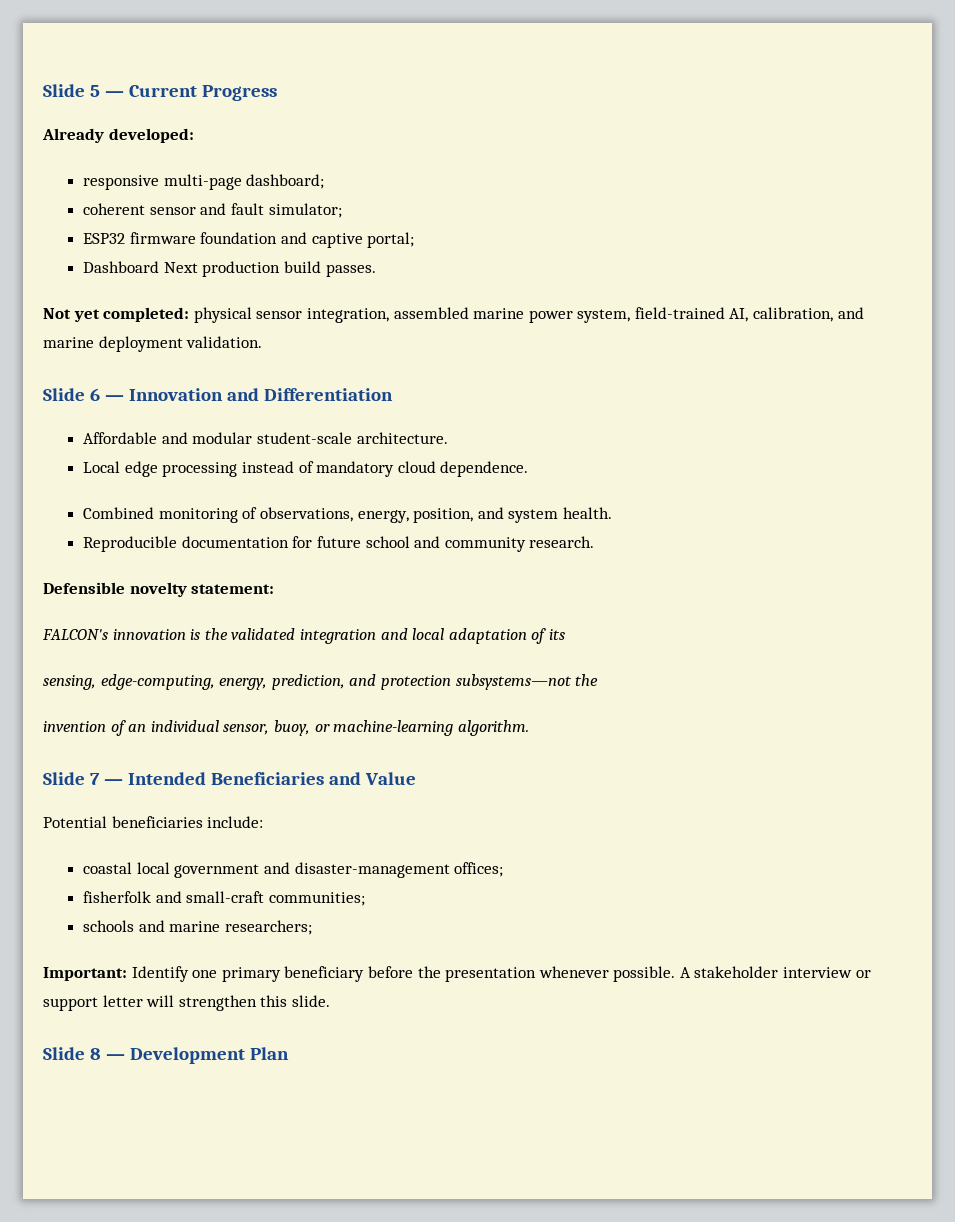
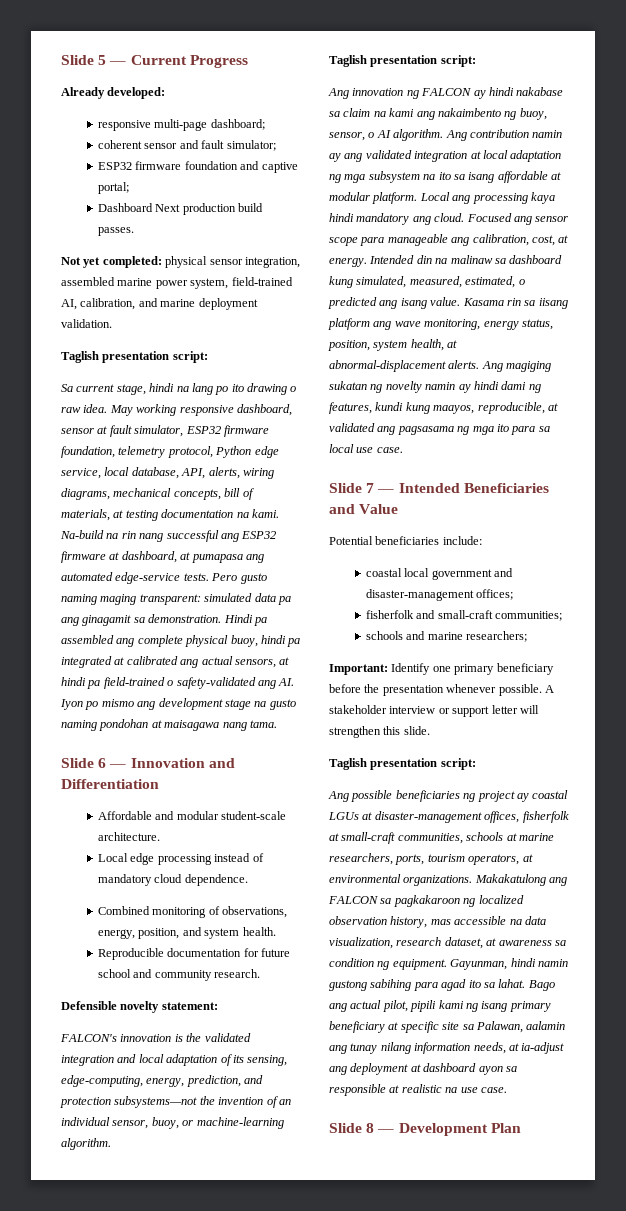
  Not yet completed: physical sensor integration, assembled marine power system, field-trained AI, calibration, and marine deployment validation.
+ Taglish presentation script:
+ Sa current stage, hindi na lang po ito drawing o raw idea. May working responsive dashboard, sensor at fault simulator, ESP32 firmware foundation, telemetry protocol, Python edge service, local database, API, alerts, wiring diagrams, mechanical concepts, bill of materials, at testing documentation na kami. Na-build na rin nang successful ang ESP32 firmware at dashboard, at pumapasa ang automated edge-service tests. Pero gusto naming maging transparent: simulated data pa ang ginagamit sa demonstration. Hindi pa assembled ang complete physical buoy, hindi pa integrated at calibrated ang actual sensors, at hindi pa field-trained o safety-validated ang AI. Iyon po mismo ang development stage na gusto naming pondohan at maisagawa nang tama.
- FALCON's innovation is the validated integration and local adaptation of its
- sensing, edge-computing, energy, prediction, and protection subsystems—not the
- invention of an individual sensor, buoy, or machine-learning algorithm.
+ FALCON's innovation is the validated integration and local adaptation of its sensing, edge-computing, energy, prediction, and protection subsystems—not the invention of an individual sensor, buoy, or machine-learning algorithm.
+ Taglish presentation script:
+ Ang innovation ng FALCON ay hindi nakabase sa claim na kami ang nakaimbento ng buoy, sensor, o AI algorithm. Ang contribution namin ay ang validated integration at local adaptation ng mga subsystem na ito sa isang affordable at modular platform. Local ang processing kaya hindi mandatory ang cloud. Focused ang sensor scope para manageable ang calibration, cost, at energy. Intended din na malinaw sa dashboard kung simulated, measured, estimated, o predicted ang isang value. Kasama rin sa iisang platform ang wave monitoring, energy status, position, system health, at abnormal-displacement alerts. Ang magiging sukatan ng novelty namin ay hindi dami ng features, kundi kung maayos, reproducible, at validated ang pagsasama ng mga ito para sa local use case.
  A stakeholder interview or support letter will strengthen this slide.
+ Taglish presentation script:
+ Ang possible beneficiaries ng project ay coastal LGUs at disaster-management offices, fisherfolk at small-craft communities, schools at marine researchers, ports, tourism operators, at environmental organizations. Makakatulong ang FALCON sa pagkakaroon ng localized observation history, mas accessible na data visualization, research dataset, at awareness sa condition ng equipment. Gayunman, hindi namin gustong sabihing para agad ito sa lahat. Bago ang actual pilot, pipili kami ng isang primary beneficiary at specific site sa Palawan, aalamin ang tunay nilang information needs, at ia-adjust ang deployment at dashboard ayon sa responsible at realistic na use case.

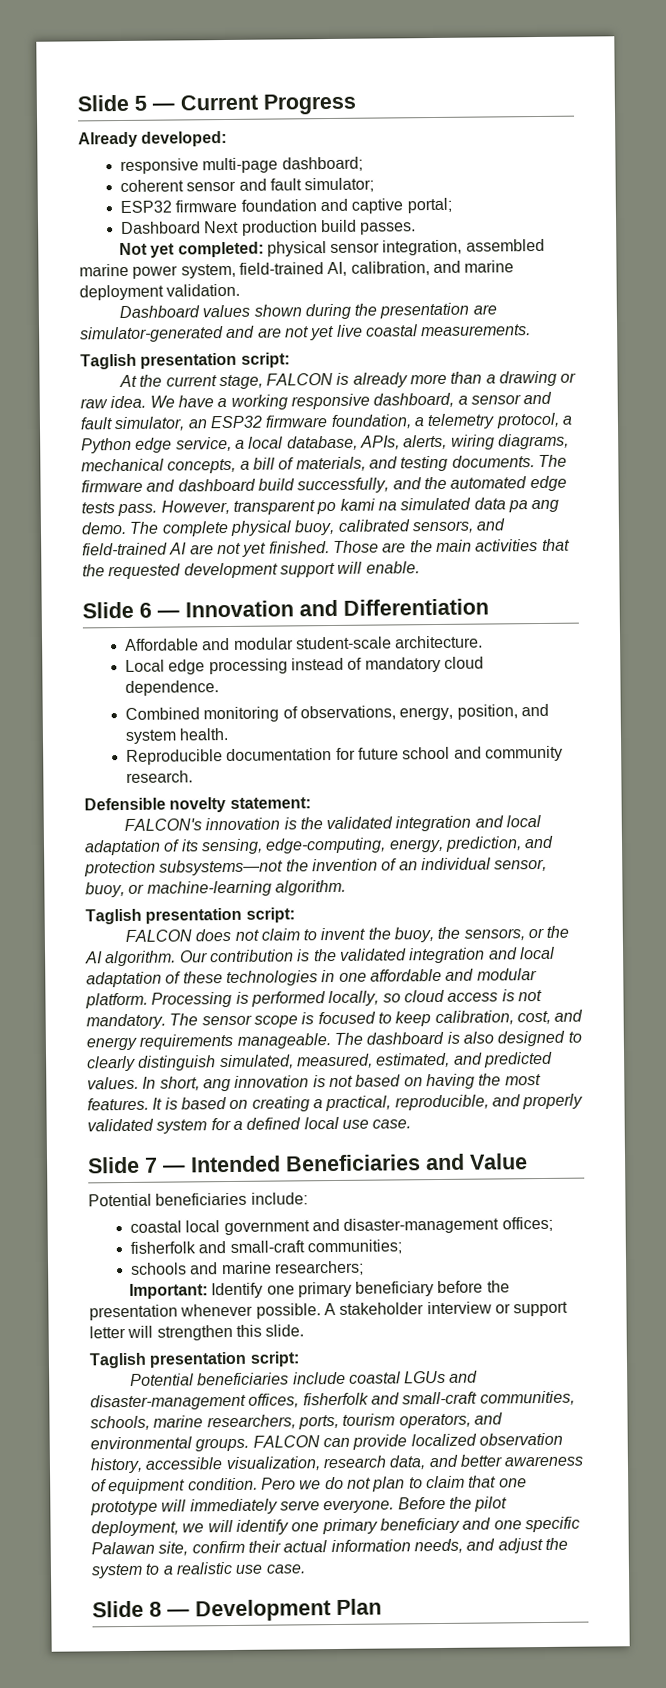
  Not yet completed: physical sensor integration, assembled marine power system, field-trained AI, calibration, and marine deployment validation.
+ Dashboard values shown during the presentation are simulator-generated and are not yet live coastal measurements.
  Taglish presentation script:
- Sa current stage, hindi na lang po ito drawing o raw idea. May working responsive dashboard, sensor at fault simulator, ESP32 firmware foundation, telemetry protocol, Python edge service, local database, API, alerts, wiring diagrams, mechanical concepts, bill of materials, at testing documentation na kami. Na-build na rin nang successful ang ESP32 firmware at dashboard, at pumapasa ang automated edge-service tests. Pero gusto naming maging transparent: simulated data pa ang ginagamit sa demonstration. Hindi pa assembled ang complete physical buoy, hindi pa integrated at calibrated ang actual sensors, at hindi pa field-trained o safety-validated ang AI. Iyon po mismo ang development stage na gusto naming pondohan at maisagawa nang tama.
+ At the current stage, FALCON is already more than a drawing or raw idea. We have a working responsive dashboard, a sensor and fault simulator, an ESP32 firmware foundation, a telemetry protocol, a Python edge service, a local database, APIs, alerts, wiring diagrams, mechanical concepts, a bill of materials, and testing documents. The firmware and dashboard build successfully, and the automated edge tests pass. However, transparent po kami na simulated data pa ang demo. The complete physical buoy, calibrated sensors, and field-trained AI are not yet finished. Those are the main activities that the requested development support will enable.
- Ang innovation ng FALCON ay hindi nakabase sa claim na kami ang nakaimbento ng buoy, sensor, o AI algorithm. Ang contribution namin ay ang validated integration at local adaptation ng mga subsystem na ito sa isang affordable at modular platform. Local ang processing kaya hindi mandatory ang cloud. Focused ang sensor scope para manageable ang calibration, cost, at energy. Intended din na malinaw sa dashboard kung simulated, measured, estimated, o predicted ang isang value. Kasama rin sa iisang platform ang wave monitoring, energy status, position, system health, at abnormal-displacement alerts. Ang magiging sukatan ng novelty namin ay hindi dami ng features, kundi kung maayos, reproducible, at validated ang pagsasama ng mga ito para sa local use case.
+ FALCON does not claim to invent the buoy, the sensors, or the AI algorithm. Our contribution is the validated integration and local adaptation of these technologies in one affordable and modular platform. Processing is performed locally, so cloud access is not mandatory. The sensor scope is focused to keep calibration, cost, and energy requirements manageable. The dashboard is also designed to clearly distinguish simulated, measured, estimated, and predicted values. In short, ang innovation is not based on having the most features. It is based on creating a practical, reproducible, and properly validated system for a defined local use case.
- Ang possible beneficiaries ng project ay coastal LGUs at disaster-management offices, fisherfolk at small-craft communities, schools at marine researchers, ports, tourism operators, at environmental organizations. Makakatulong ang FALCON sa pagkakaroon ng localized observation history, mas accessible na data visualization, research dataset, at awareness sa condition ng equipment. Gayunman, hindi namin gustong sabihing para agad ito sa lahat. Bago ang actual pilot, pipili kami ng isang primary beneficiary at specific site sa Palawan, aalamin ang tunay nilang information needs, at ia-adjust ang deployment at dashboard ayon sa responsible at realistic na use case.
+ Potential beneficiaries include coastal LGUs and disaster-management offices, fisherfolk and small-craft communities, schools, marine researchers, ports, tourism operators, and environmental groups. FALCON can provide localized observation history, accessible visualization, research data, and better awareness of equipment condition. Pero we do not plan to claim that one prototype will immediately serve everyone. Before the pilot deployment, we will identify one primary beneficiary and one specific Palawan site, confirm their actual information needs, and adjust the system to a realistic use case.

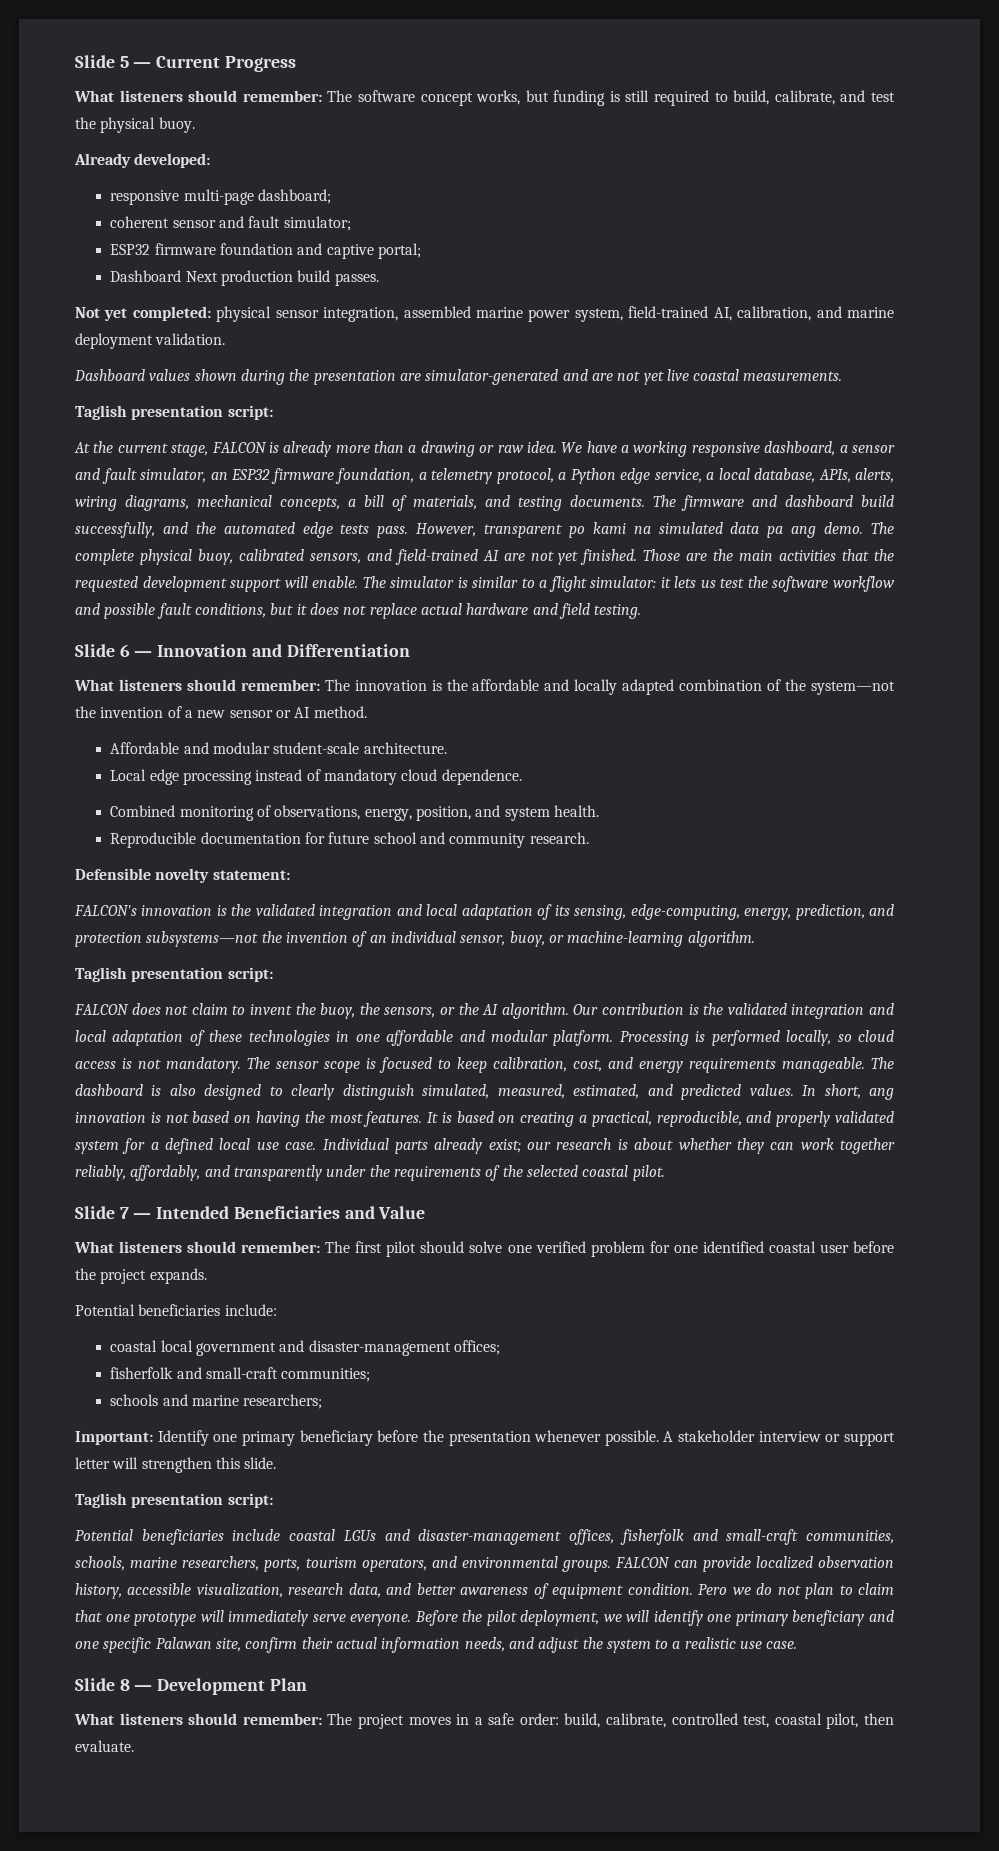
+ What listeners should remember: The software concept works, but funding is still required to build, calibrate, and test the physical buoy.
+ The simulator is similar to a flight simulator: it lets us test the software workflow and possible fault conditions, but it does not replace actual hardware and field testing.
+ What listeners should remember: The innovation is the affordable and locally adapted combination of the system—not the invention of a new sensor or AI method.
+ Individual parts already exist; our research is about whether they can work together reliably, affordably, and transparently under the requirements of the selected coastal pilot.
+ What listeners should remember: The first pilot should solve one verified problem for one identified coastal user before the project expands.
+ What listeners should remember: The project moves in a safe order: build, calibrate, controlled test, coastal pilot, then evaluate.

